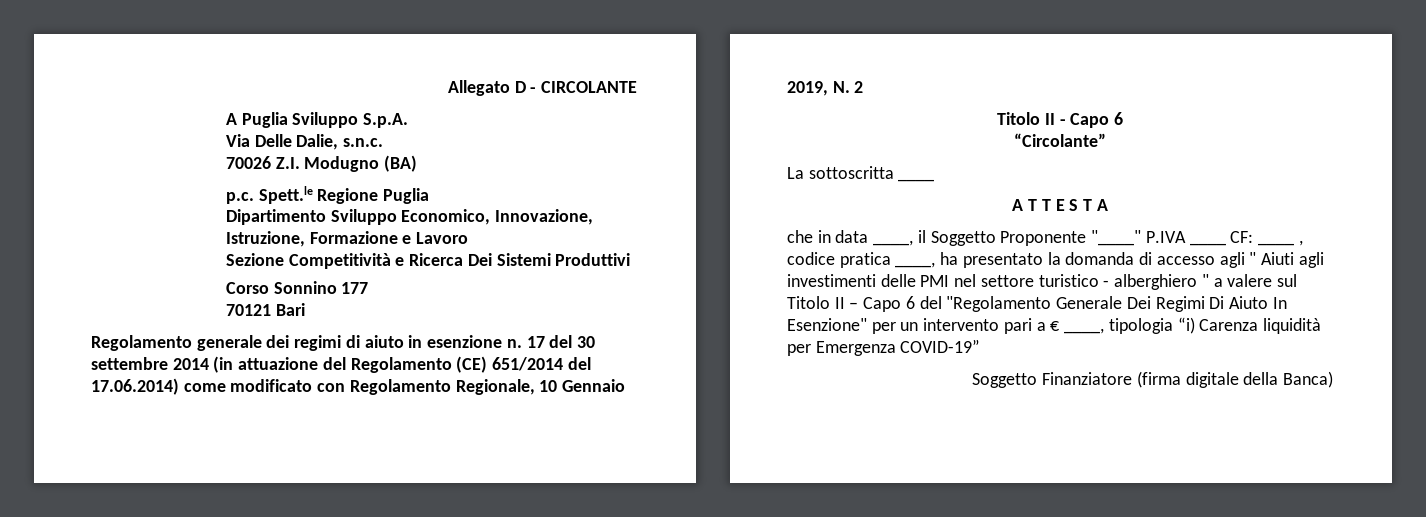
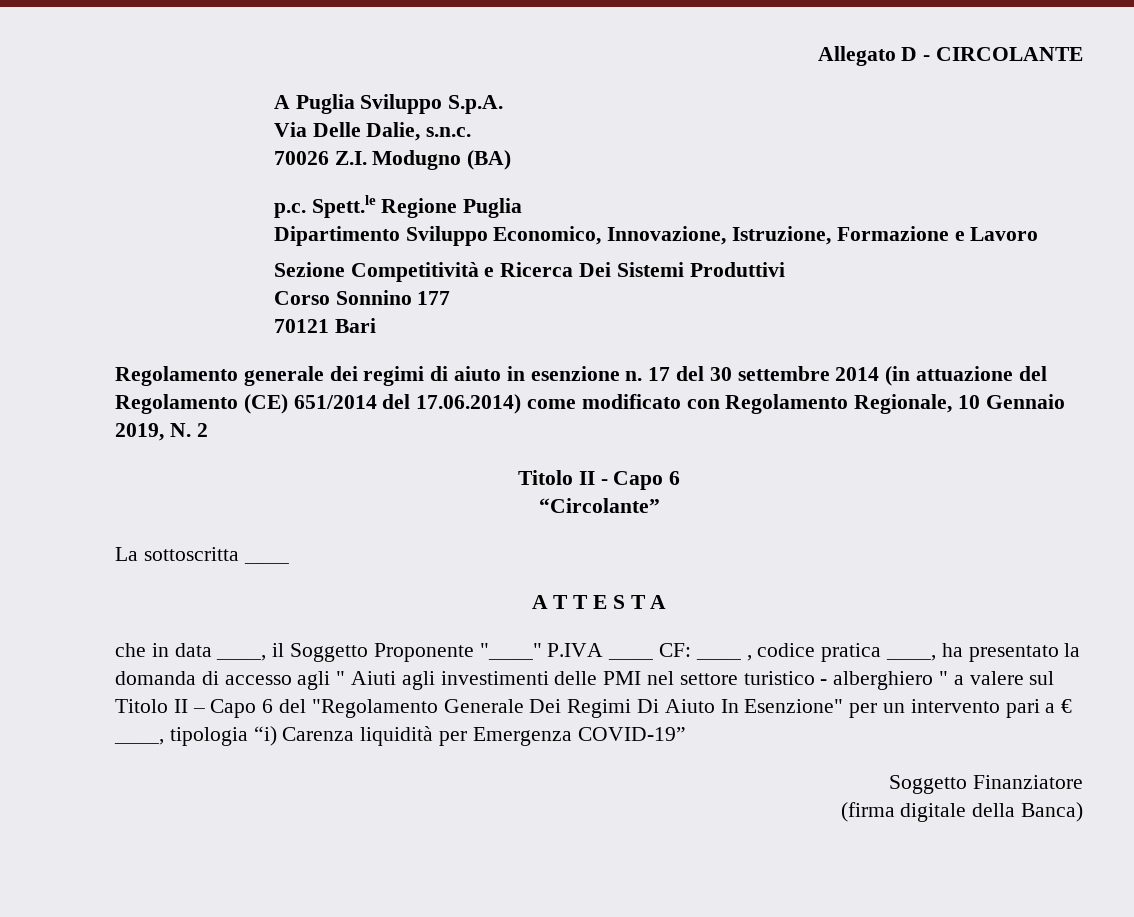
- Soggetto Finanziatore (firma digitale della Banca)
+ Soggetto Finanziatore
+ (firma digitale della Banca)

